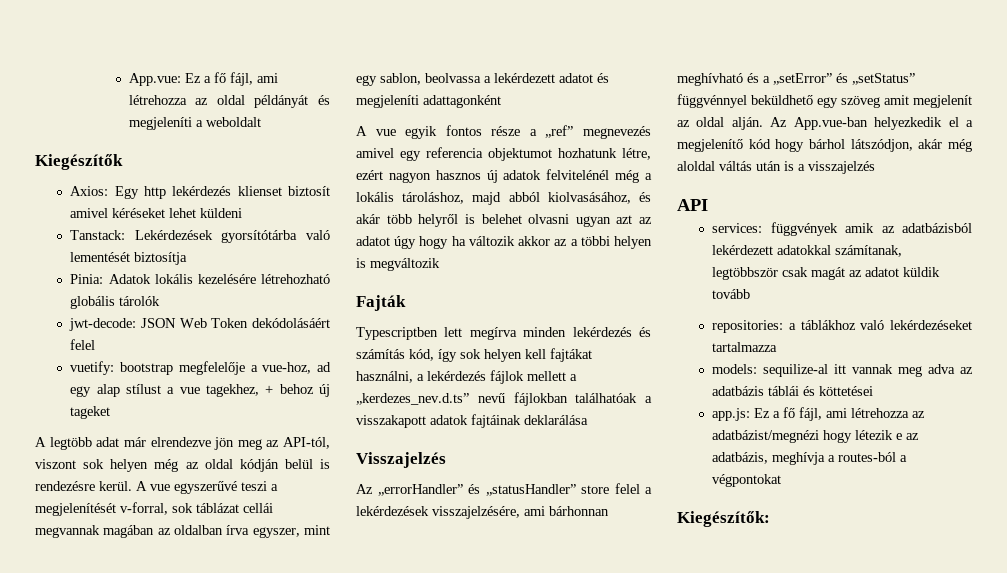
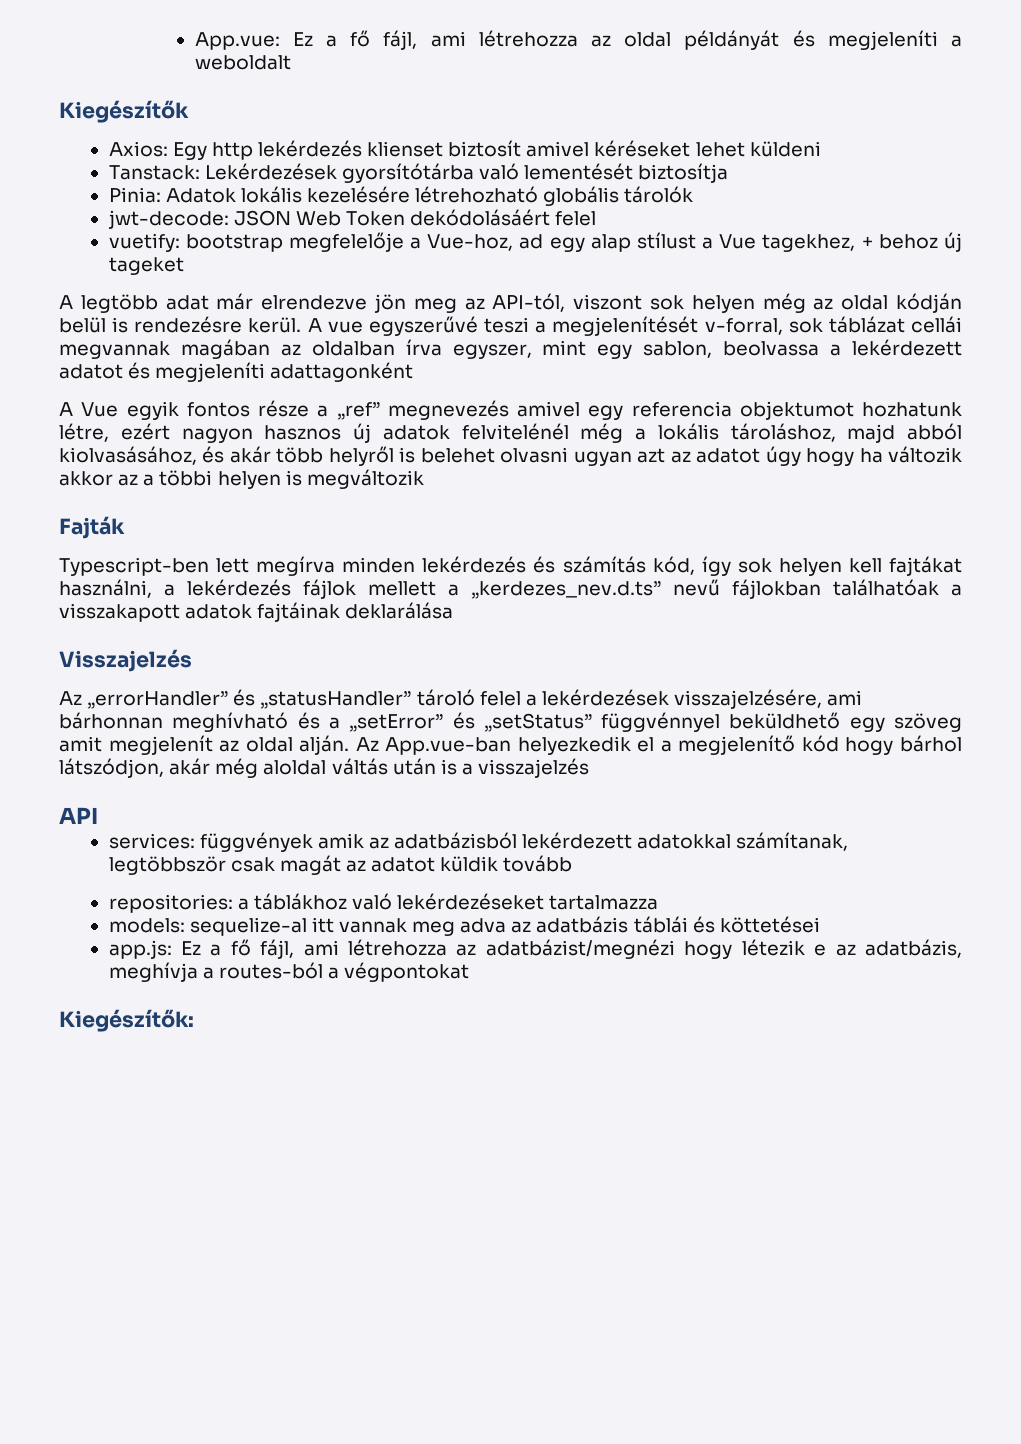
- vuetify: bootstrap megfelelője a vue-hoz, ad egy alap stílust a vue tagekhez, + behoz új tageket
+ vuetify: bootstrap megfelelője a Vue-hoz, ad egy alap stílust a Vue tagekhez, + behoz új tageket
- A vue egyik fontos része a „ref” megnevezés amivel egy referencia objektumot hozhatunk létre, ezért nagyon hasznos új adatok felvitelénél még a lokális tároláshoz, majd abból kiolvasásához, és akár több helyről is belehet olvasni ugyan azt az adatot úgy hogy ha változik akkor az a többi helyen is megváltozik
+ A Vue egyik fontos része a „ref” megnevezés amivel egy referencia objektumot hozhatunk létre, ezért nagyon hasznos új adatok felvitelénél még a lokális tároláshoz, majd abból kiolvasásához, és akár több helyről is belehet olvasni ugyan azt az adatot úgy hogy ha változik akkor az a többi helyen is megváltozik
- Typescriptben lett megírva minden lekérdezés és számítás kód, így sok helyen kell fajtákat használni, a lekérdezés fájlok mellett a „kerdezes_nev.d.ts” nevű fájlokban találhatóak a visszakapott adatok fajtáinak deklarálása
+ Typescript-ben lett megírva minden lekérdezés és számítás kód, így sok helyen kell fajtákat használni, a lekérdezés fájlok mellett a „kerdezes_nev.d.ts” nevű fájlokban találhatóak a visszakapott adatok fajtáinak deklarálása
- Az „errorHandler” és „statusHandler” store felel a lekérdezések visszajelzésére, ami bárhonnan meghívható és a „setError” és „setStatus” függvénnyel beküldhető egy szöveg amit megjelenít az oldal alján.
+ Az „errorHandler” és „statusHandler” tároló felel a lekérdezések visszajelzésére, ami bárhonnan meghívható és a „setError” és „setStatus” függvénnyel beküldhető egy szöveg amit megjelenít az oldal alján.
- models: sequilize-al itt vannak meg adva az adatbázis táblái és köttetései
+ models: sequelize-al itt vannak meg adva az adatbázis táblái és köttetései

